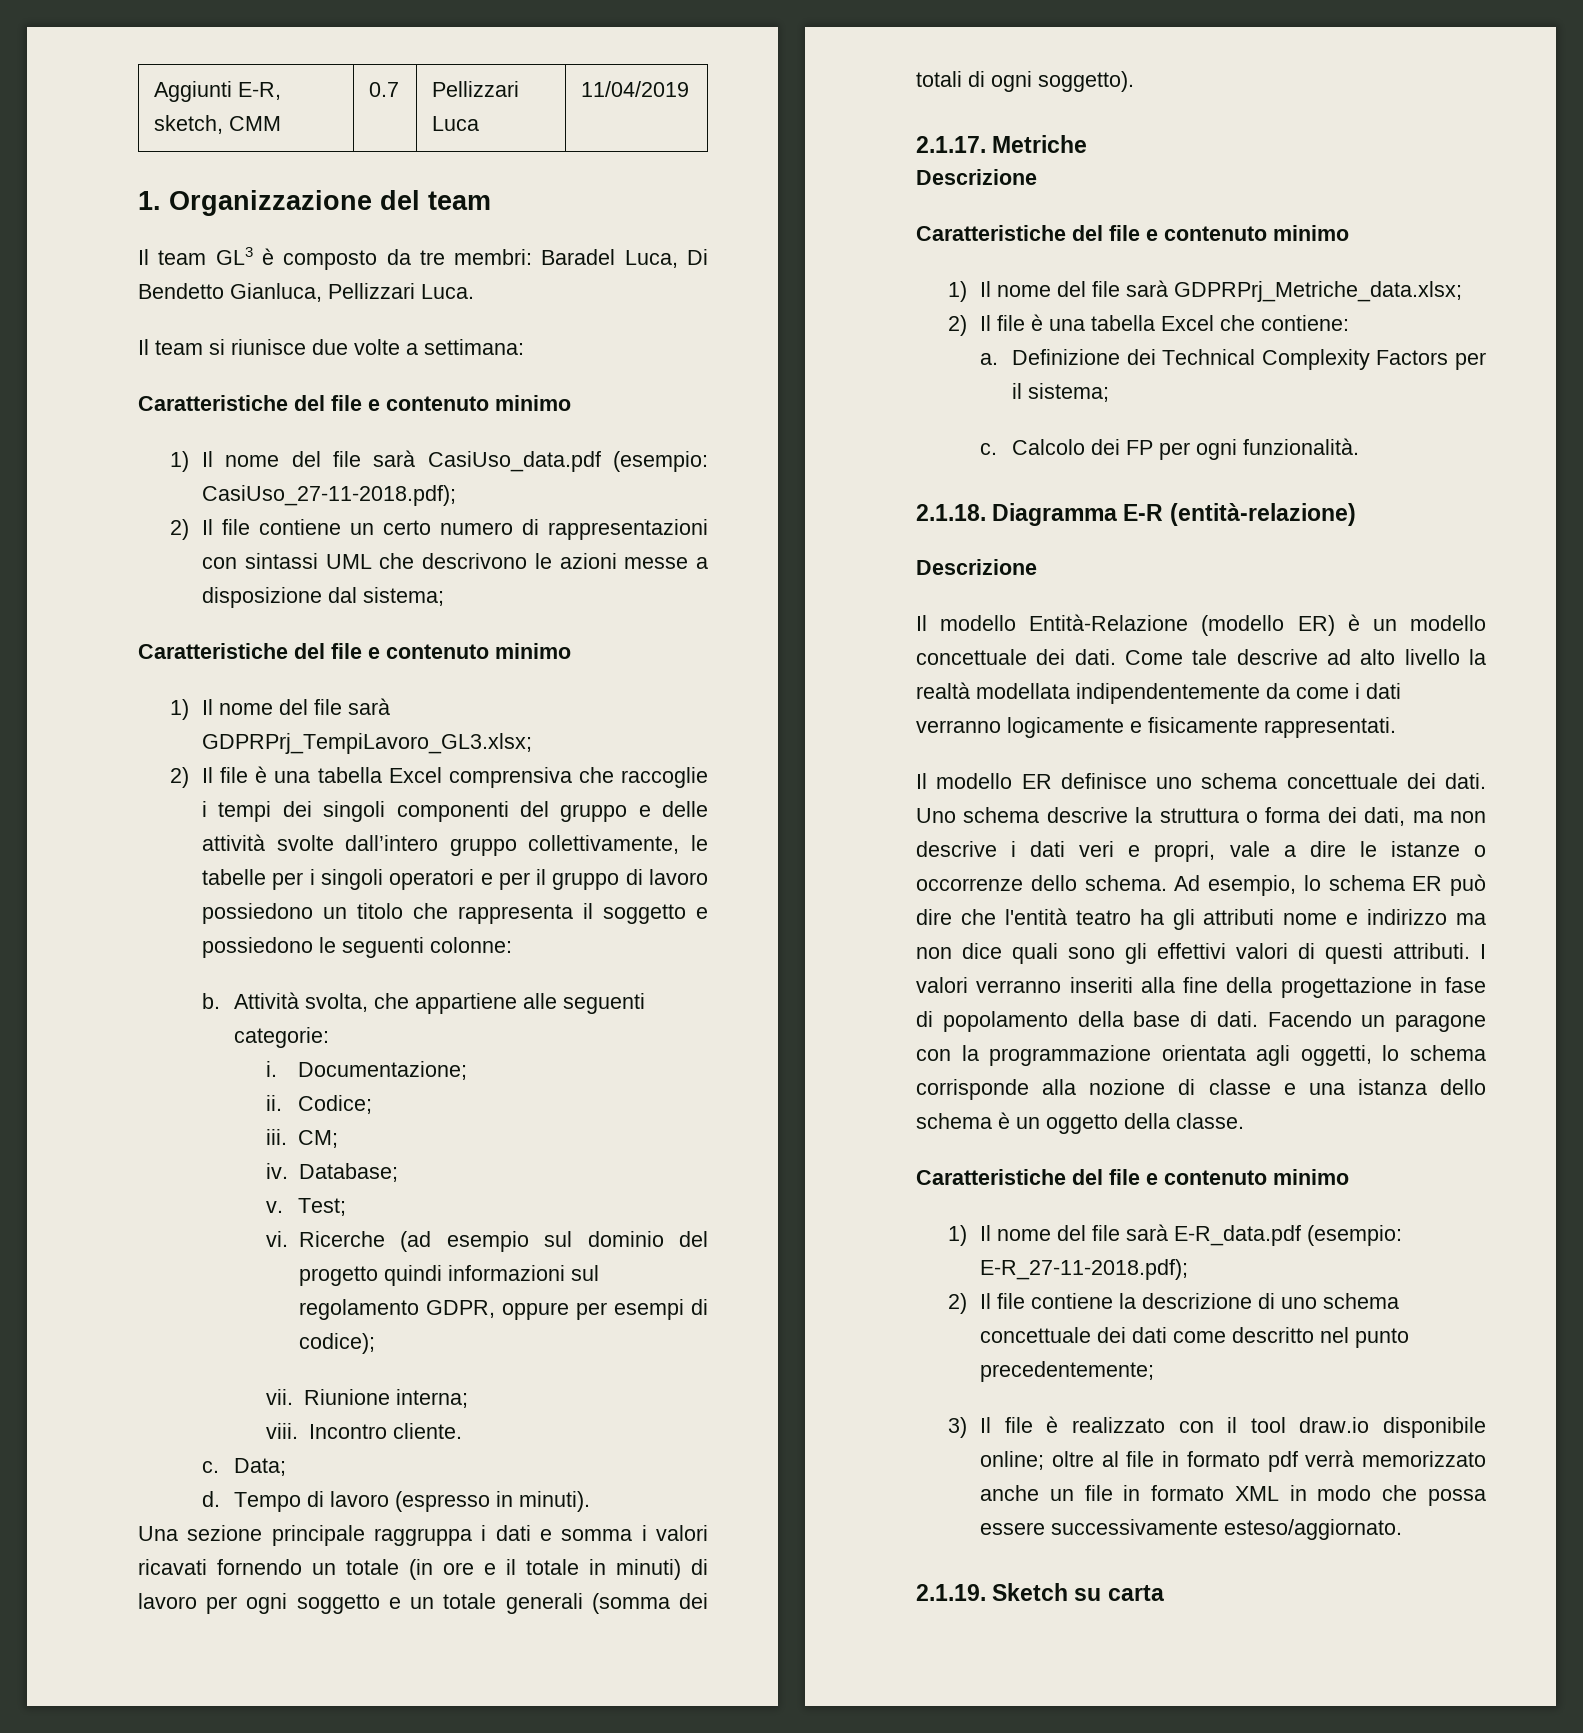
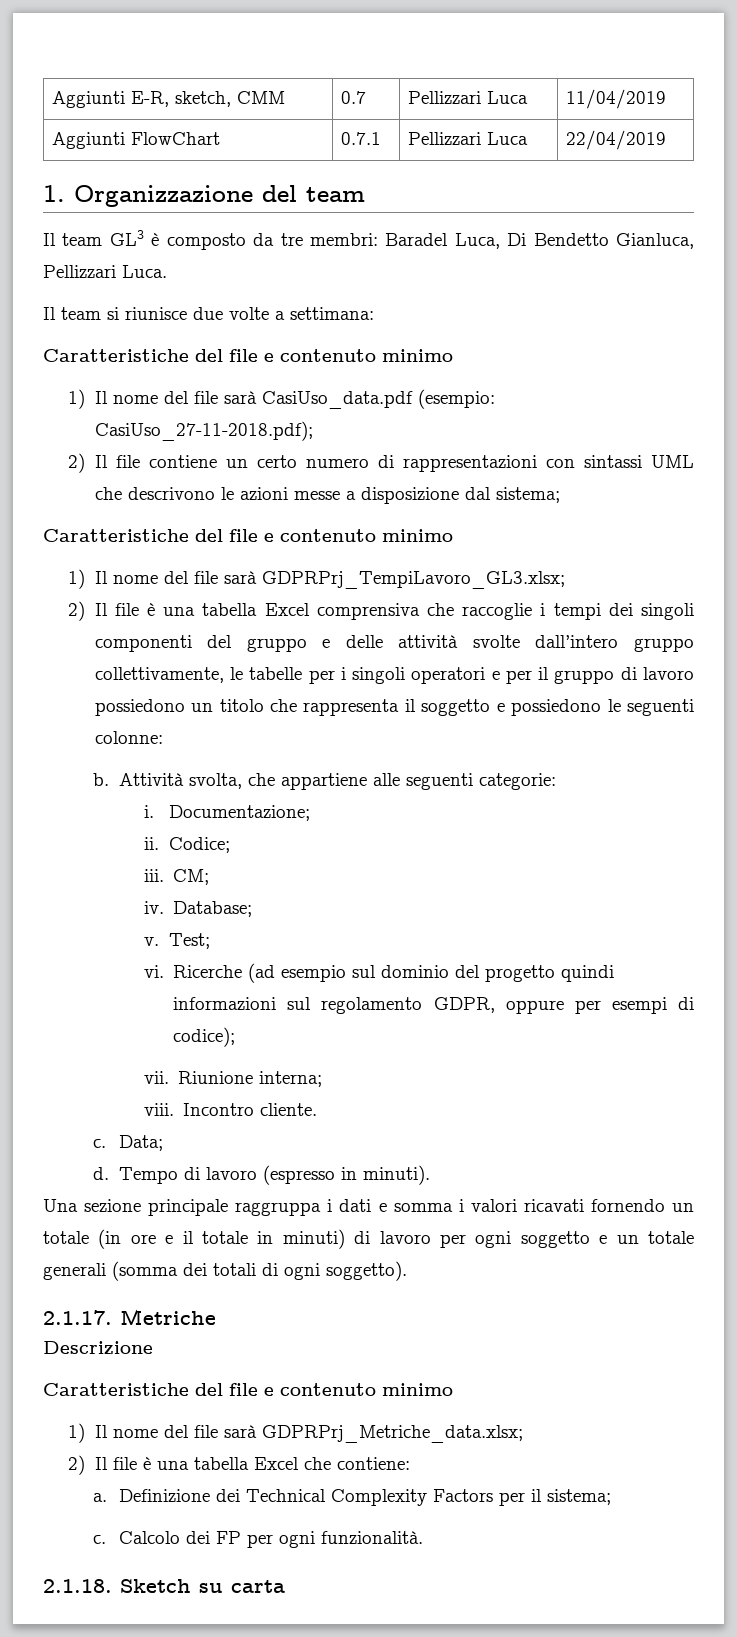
+ Aggiunti FlowChart | 0.7.1 | Pellizzari Luca | 22/04/2019
- 2.1.18. Diagramma E-R (entità-relazione)
- Descrizione
- Il modello Entità-Relazione (modello ER) è un modello concettuale dei dati. Come tale descrive ad alto livello la realtà modellata indipendentemente da come i dati verranno logicamente e fisicamente rappresentati.
- Il modello ER definisce uno schema concettuale dei dati. Uno schema descrive la struttura o forma dei dati, ma non descrive i dati veri e propri, vale a dire le istanze o occorrenze dello schema. Ad esempio, lo schema ER può dire che l'entità teatro ha gli attributi nome e indirizzo ma non dice quali sono gli effettivi valori di questi attributi. I valori verranno inseriti alla fine della progettazione in fase di popolamento della base di dati. Facendo un paragone con la programmazione orientata agli oggetti, lo schema corrisponde alla nozione di classe e una istanza dello schema è un oggetto della classe.
- Caratteristiche del file e contenuto minimo
- 1) Il nome del file sarà E-R_data.pdf (esempio: E-R_27-11-2018.pdf);
- 2) Il file contiene la descrizione di uno schema concettuale dei dati come descritto nel punto precedentemente;
- 3) Il file è realizzato con il tool draw.io disponibile online; oltre al file in formato pdf verrà memorizzato anche un file in formato XML in modo che possa essere successivamente esteso/aggiornato.
- 2.1.19. Sketch su carta
+ 2.1.18. Sketch su carta

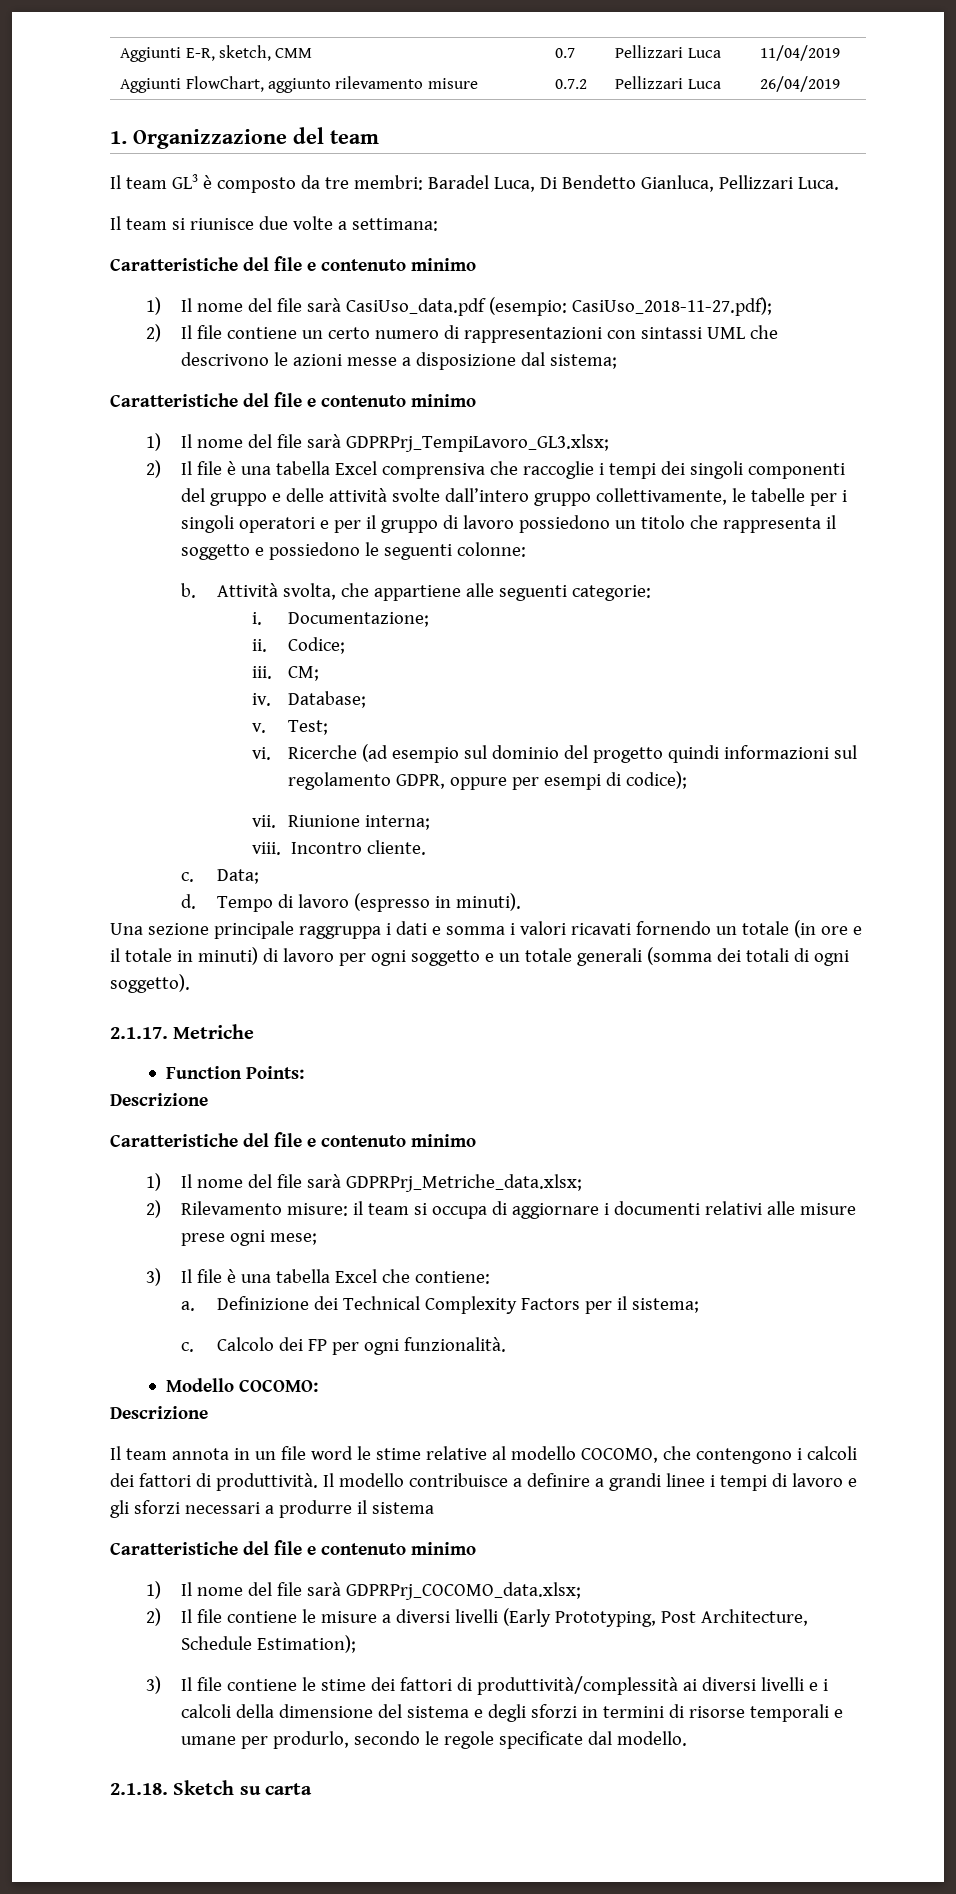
- Aggiunti FlowChart | 0.7.1 | Pellizzari Luca | 22/04/2019
+ Aggiunti FlowChart, aggiunto rilevamento misure | 0.7.2 | Pellizzari Luca | 26/04/2019
- 1) Il nome del file sarà CasiUso_data.pdf (esempio: CasiUso_27-11-2018.pdf);
+ 1) Il nome del file sarà CasiUso_data.pdf (esempio: CasiUso_2018-11-27.pdf);
+ Function Points:
- 2) Il file è una tabella Excel che contiene:
+ 2) Rilevamento misure: il team si occupa di aggiornare i documenti relativi alle misure prese ogni mese;
+ 3) Il file è una tabella Excel che contiene:
+ Modello COCOMO:
+ Descrizione
+ Il team annota in un file word le stime relative al modello COCOMO, che contengono i calcoli dei fattori di produttività. Il modello contribuisce a definire a grandi linee i tempi di lavoro e gli sforzi necessari a produrre il sistema
+ Caratteristiche del file e contenuto minimo
+ 1) Il nome del file sarà GDPRPrj_COCOMO_data.xlsx;
+ 2) Il file contiene le misure a diversi livelli (Early Prototyping, Post Architecture, Schedule Estimation);
+ 3) Il file contiene le stime dei fattori di produttività/complessità ai diversi livelli e i calcoli della dimensione del sistema e degli sforzi in termini di risorse temporali e umane per produrlo, secondo le regole specificate dal modello.

